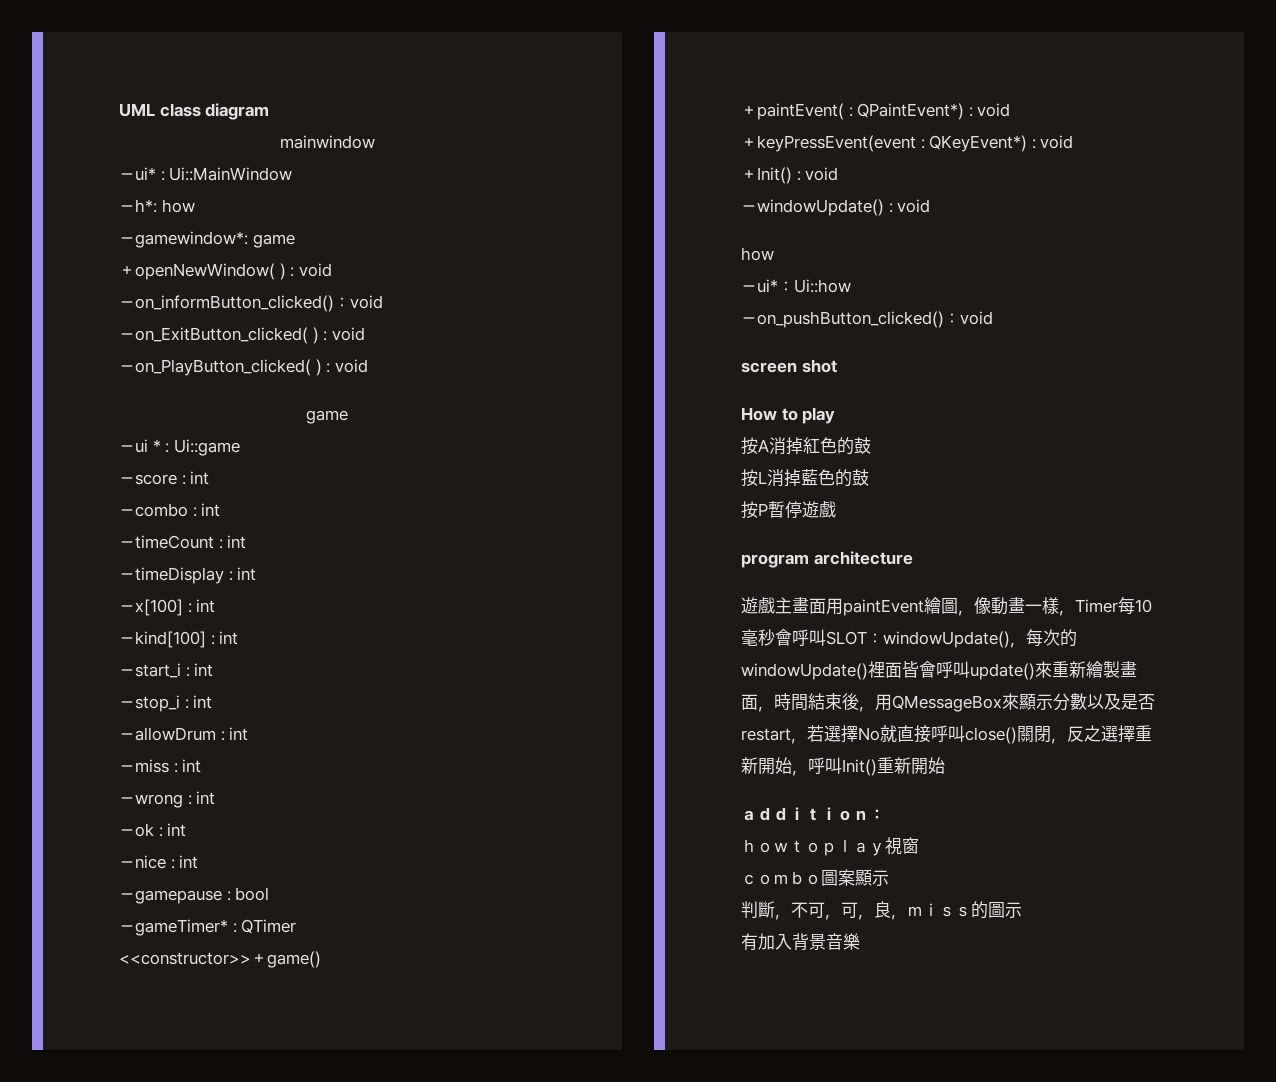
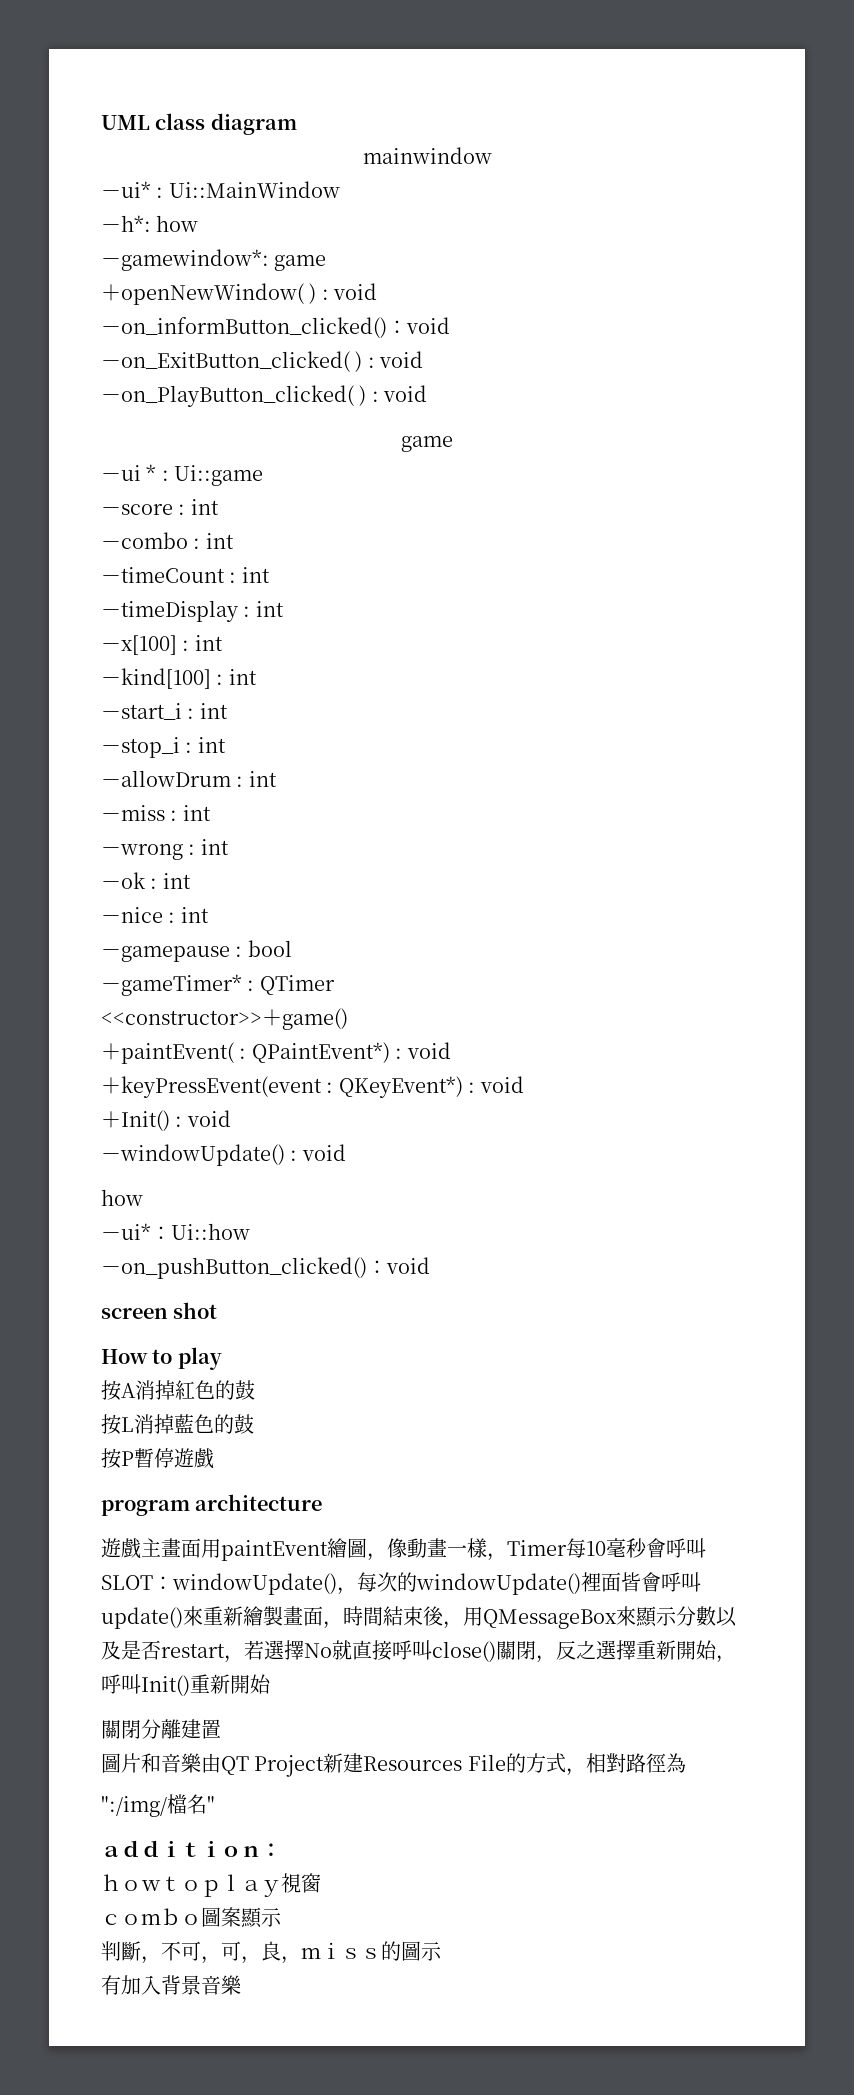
+ 關閉分離建置
+ 圖片和音樂由QT Project新建Resources File的方式，相對路徑為
+ ":/img/檔名"

